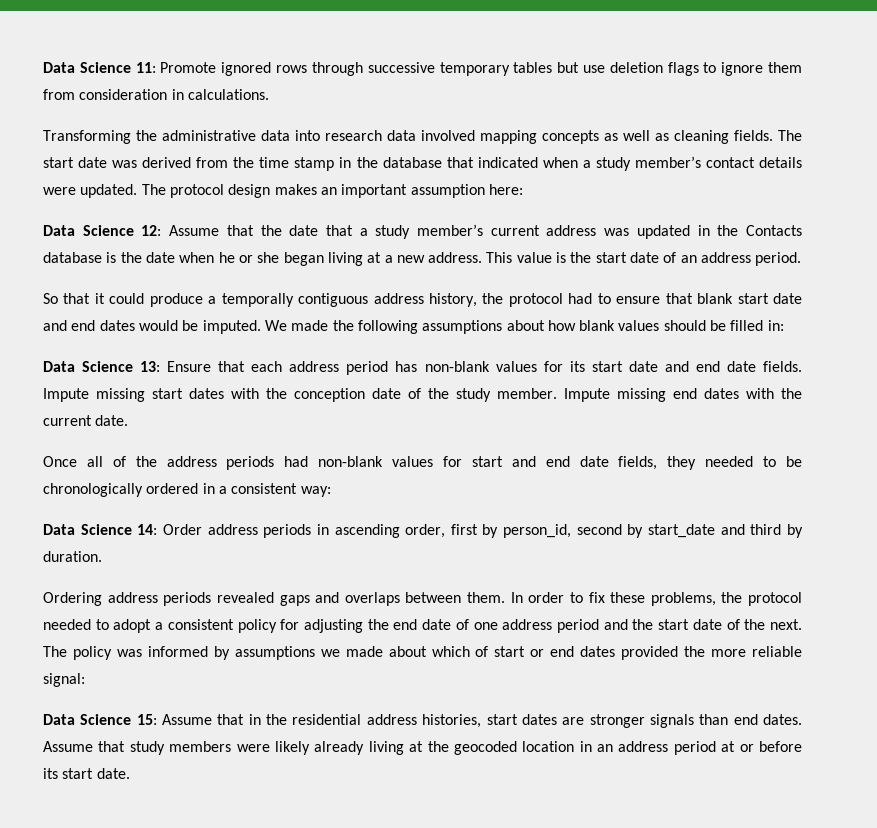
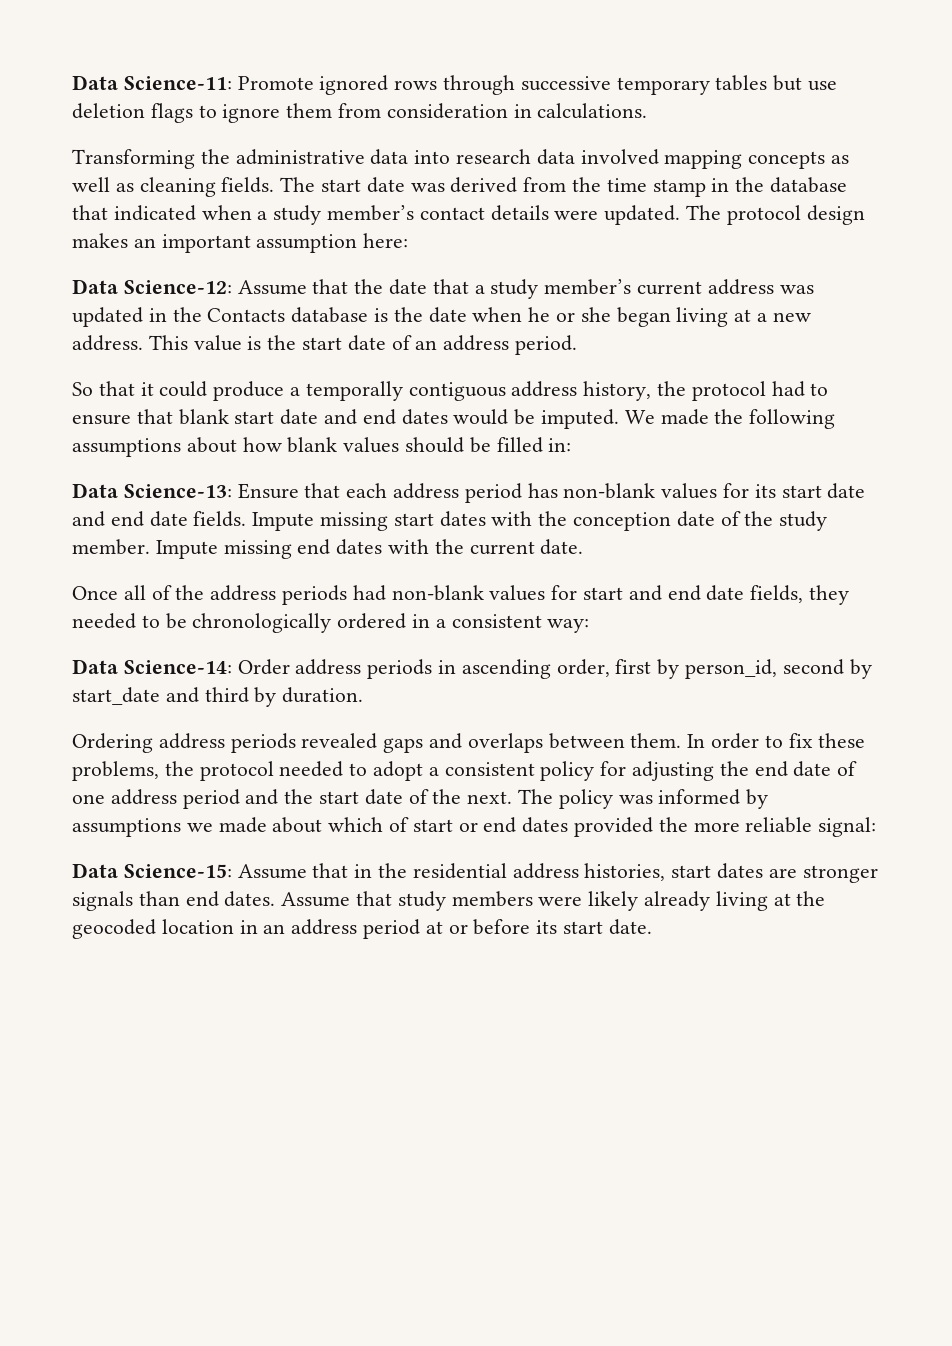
- Data Science 11: Promote ignored rows through successive temporary tables but use deletion flags to ignore them from consideration in calculations.
+ Data Science-11: Promote ignored rows through successive temporary tables but use deletion flags to ignore them from consideration in calculations.
- Data Science 12: Assume that the date that a study member’s current address was updated in the Contacts database is the date when he or she began living at a new address.
+ Data Science-12: Assume that the date that a study member’s current address was updated in the Contacts database is the date when he or she began living at a new address.
- Data Science 13: Ensure that each address period has non-blank values for its start date and end date fields.
+ Data Science-13: Ensure that each address period has non-blank values for its start date and end date fields.
- Data Science 14: Order address periods in ascending order, first by person_id, second by start_date and third by duration.
+ Data Science-14: Order address periods in ascending order, first by person_id, second by start_date and third by duration.
- Data Science 15: Assume that in the residential address histories, start dates are stronger signals than end dates.
+ Data Science-15: Assume that in the residential address histories, start dates are stronger signals than end dates.

